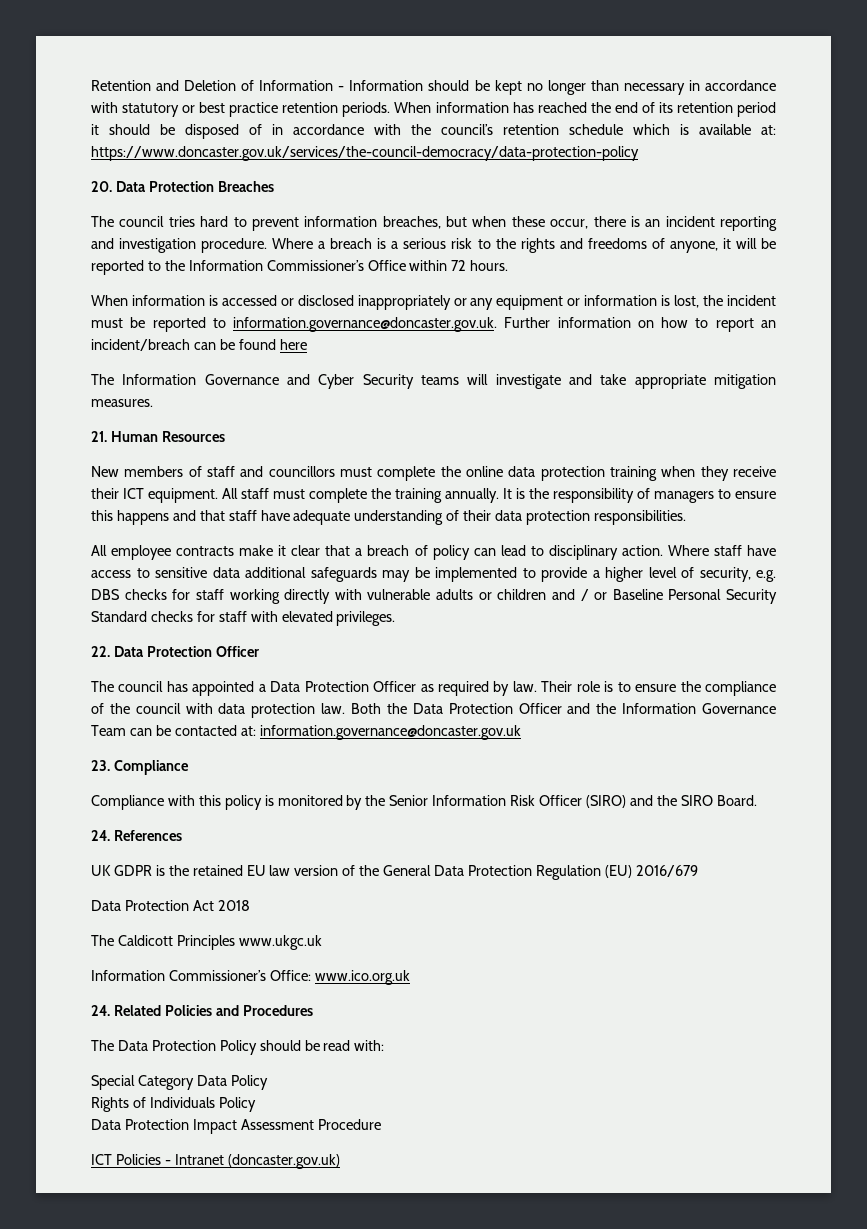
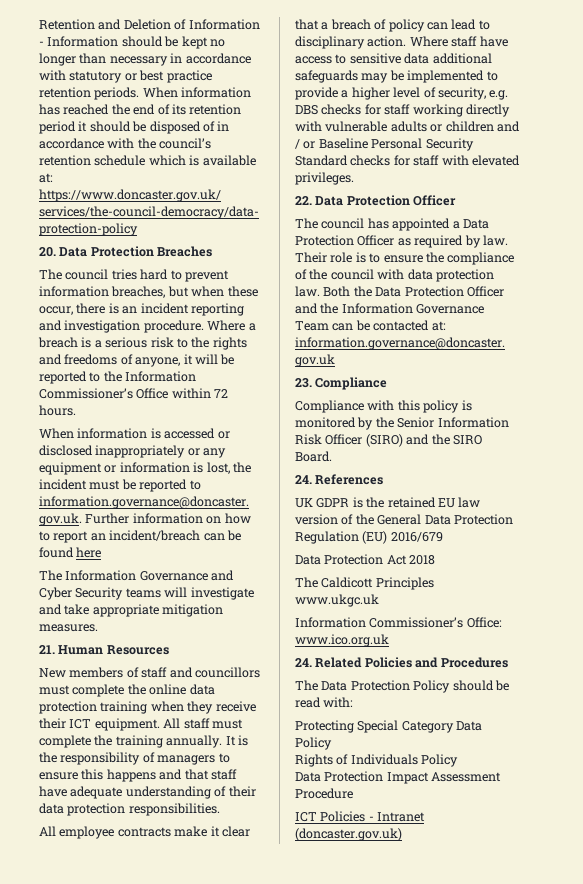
- Special Category Data Policy
+ Protecting Special Category Data Policy

